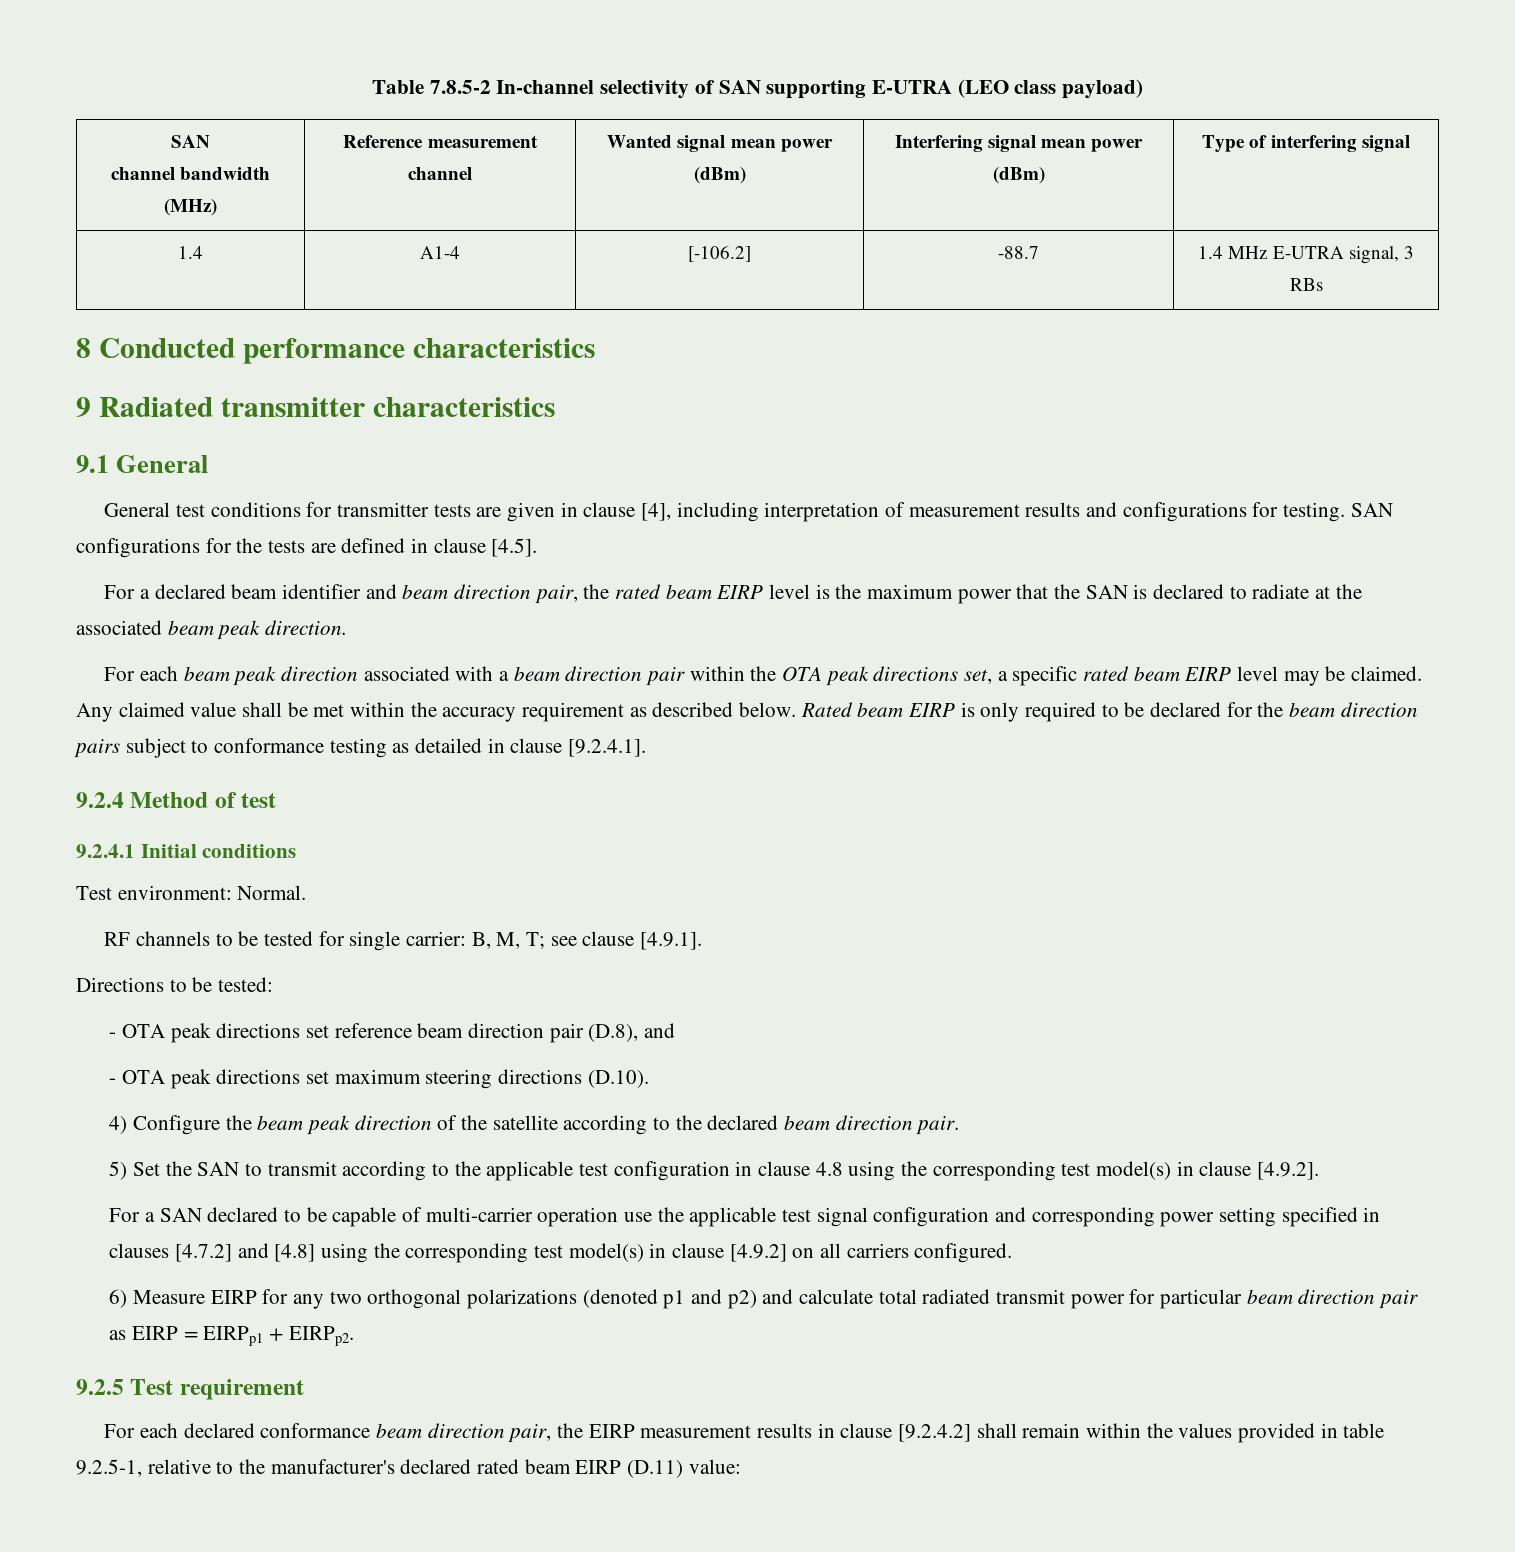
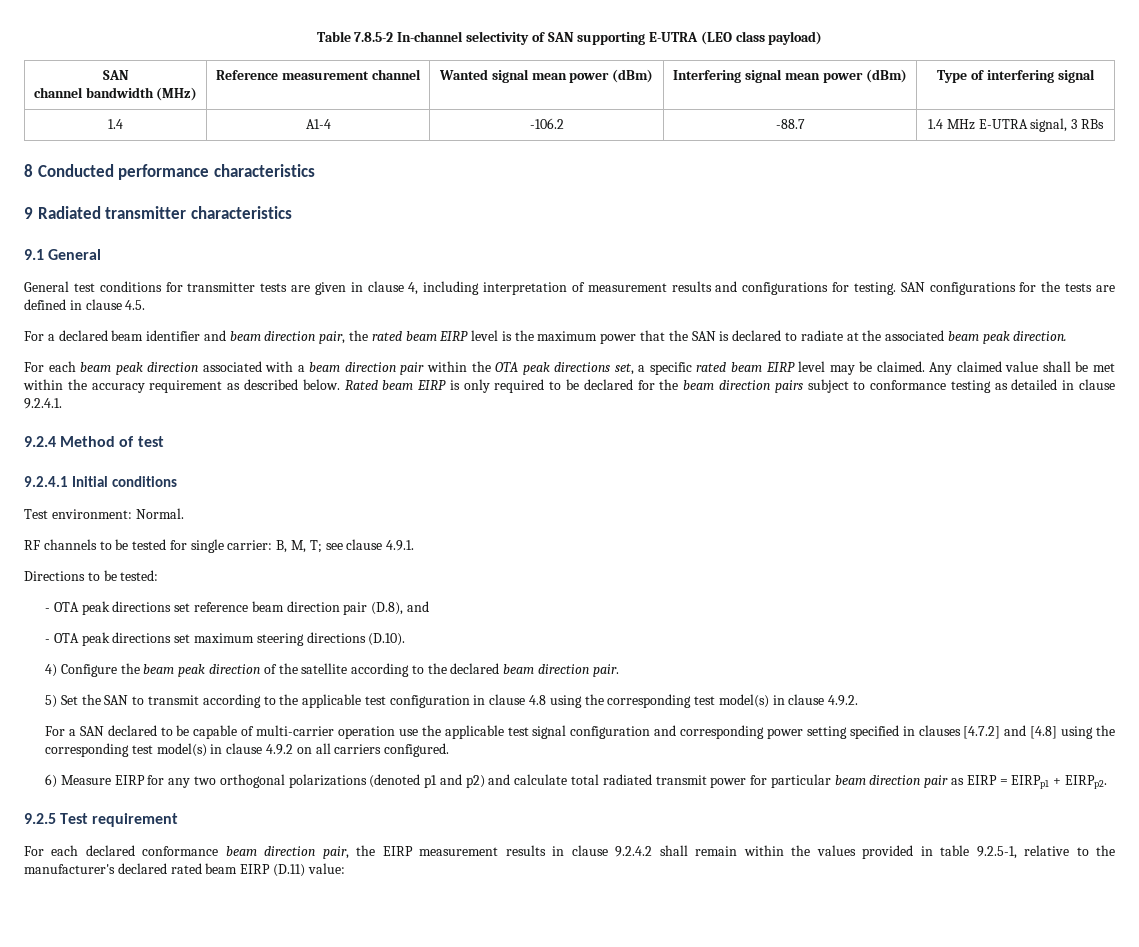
- 1.4 | A1-4 | [-106.2] | -88.7 | 1.4 MHz E-UTRA signal, 3 RBs
+ 1.4 | A1-4 | -106.2 | -88.7 | 1.4 MHz E-UTRA signal, 3 RBs
- General test conditions for transmitter tests are given in clause [4], including interpretation of measurement results and configurations for testing.
+ General test conditions for transmitter tests are given in clause 4, including interpretation of measurement results and configurations for testing.
- SAN configurations for the tests are defined in clause [4.5].
+ SAN configurations for the tests are defined in clause 4.5.
- Rated beam EIRP is only required to be declared for the beam direction pairs subject to conformance testing as detailed in clause [9.2.4.1].
+ Rated beam EIRP is only required to be declared for the beam direction pairs subject to conformance testing as detailed in clause 9.2.4.1.
- RF channels to be tested for single carrier: B, M, T; see clause [4.9.1].
+ RF channels to be tested for single carrier: B, M, T; see clause 4.9.1.
- 5) Set the SAN to transmit according to the applicable test configuration in clause 4.8 using the corresponding test model(s) in clause [4.9.2].
+ 5) Set the SAN to transmit according to the applicable test configuration in clause 4.8 using the corresponding test model(s) in clause 4.9.2.
- For a SAN declared to be capable of multi-carrier operation use the applicable test signal configuration and corresponding power setting specified in clauses [4.7.2] and [4.8] using the corresponding test model(s) in clause [4.9.2] on all carriers configured.
+ For a SAN declared to be capable of multi-carrier operation use the applicable test signal configuration and corresponding power setting specified in clauses [4.7.2] and [4.8] using the corresponding test model(s) in clause 4.9.2 on all carriers configured.
- For each declared conformance beam direction pair, the EIRP measurement results in clause [9.2.4.2] shall remain within the values provided in table 9.2.5-1, relative to the manufacturer's declared rated beam EIRP (D.11) value:
+ For each declared conformance beam direction pair, the EIRP measurement results in clause 9.2.4.2 shall remain within the values provided in table 9.2.5-1, relative to the manufacturer's declared rated beam EIRP (D.11) value:

